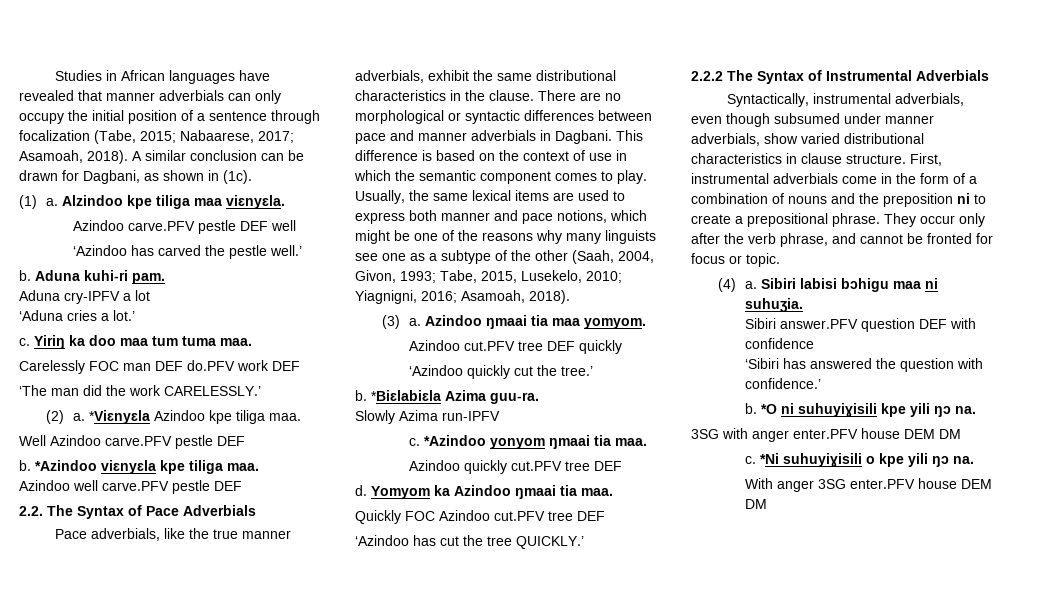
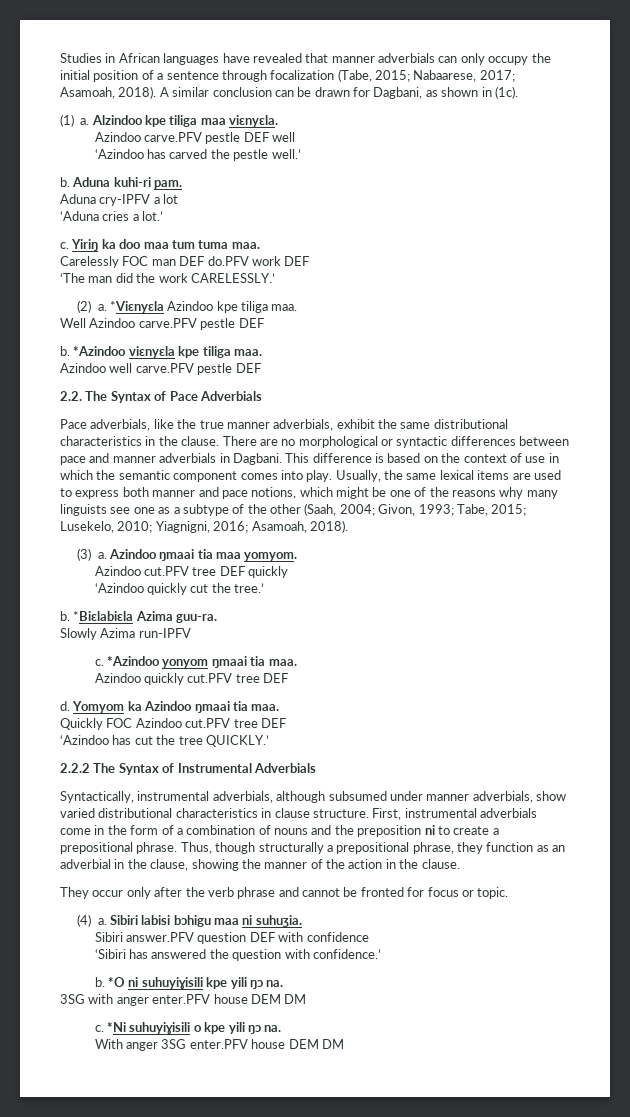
- This difference is based on the context of use in which the semantic component comes to play.
+ This difference is based on the context of use in which the semantic component comes into play.
- Usually, the same lexical items are used to express both manner and pace notions, which might be one of the reasons why many linguists see one as a subtype of the other (Saah, 2004, Givon, 1993; Tabe, 2015, Lusekelo, 2010; Yiagnigni, 2016; Asamoah, 2018).
+ Usually, the same lexical items are used to express both manner and pace notions, which might be one of the reasons why many linguists see one as a subtype of the other (Saah, 2004; Givon, 1993; Tabe, 2015; Lusekelo, 2010; Yiagnigni, 2016; Asamoah, 2018).
- Syntactically, instrumental adverbials, even though subsumed under manner adverbials, show varied distributional characteristics in clause structure.
+ Syntactically, instrumental adverbials, although subsumed under manner adverbials, show varied distributional characteristics in clause structure.
- First, instrumental adverbials come in the form of a combination of nouns and the preposition ni to create a prepositional phrase. They occur only after the verb phrase, and cannot be fronted for focus or topic.
+ First, instrumental adverbials come in the form of a combination of nouns and the preposition ni to create a prepositional phrase. Thus, though structurally a prepositional phrase, they function as an adverbial in the clause, showing the manner of the action in the clause.
+ They occur only after the verb phrase and cannot be fronted for focus or topic.

